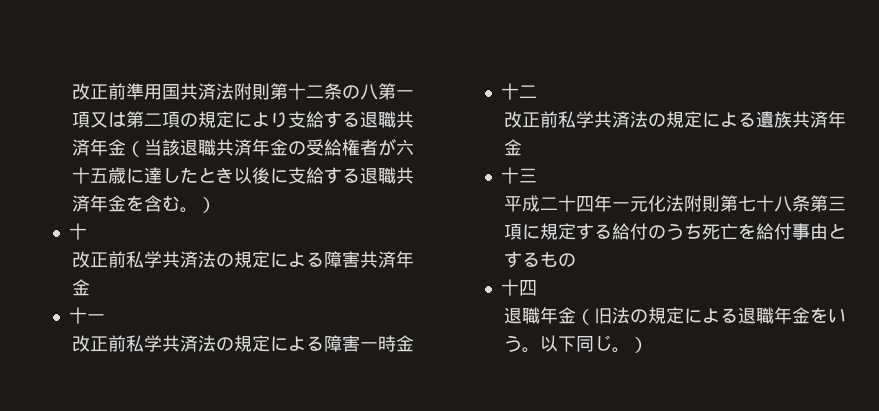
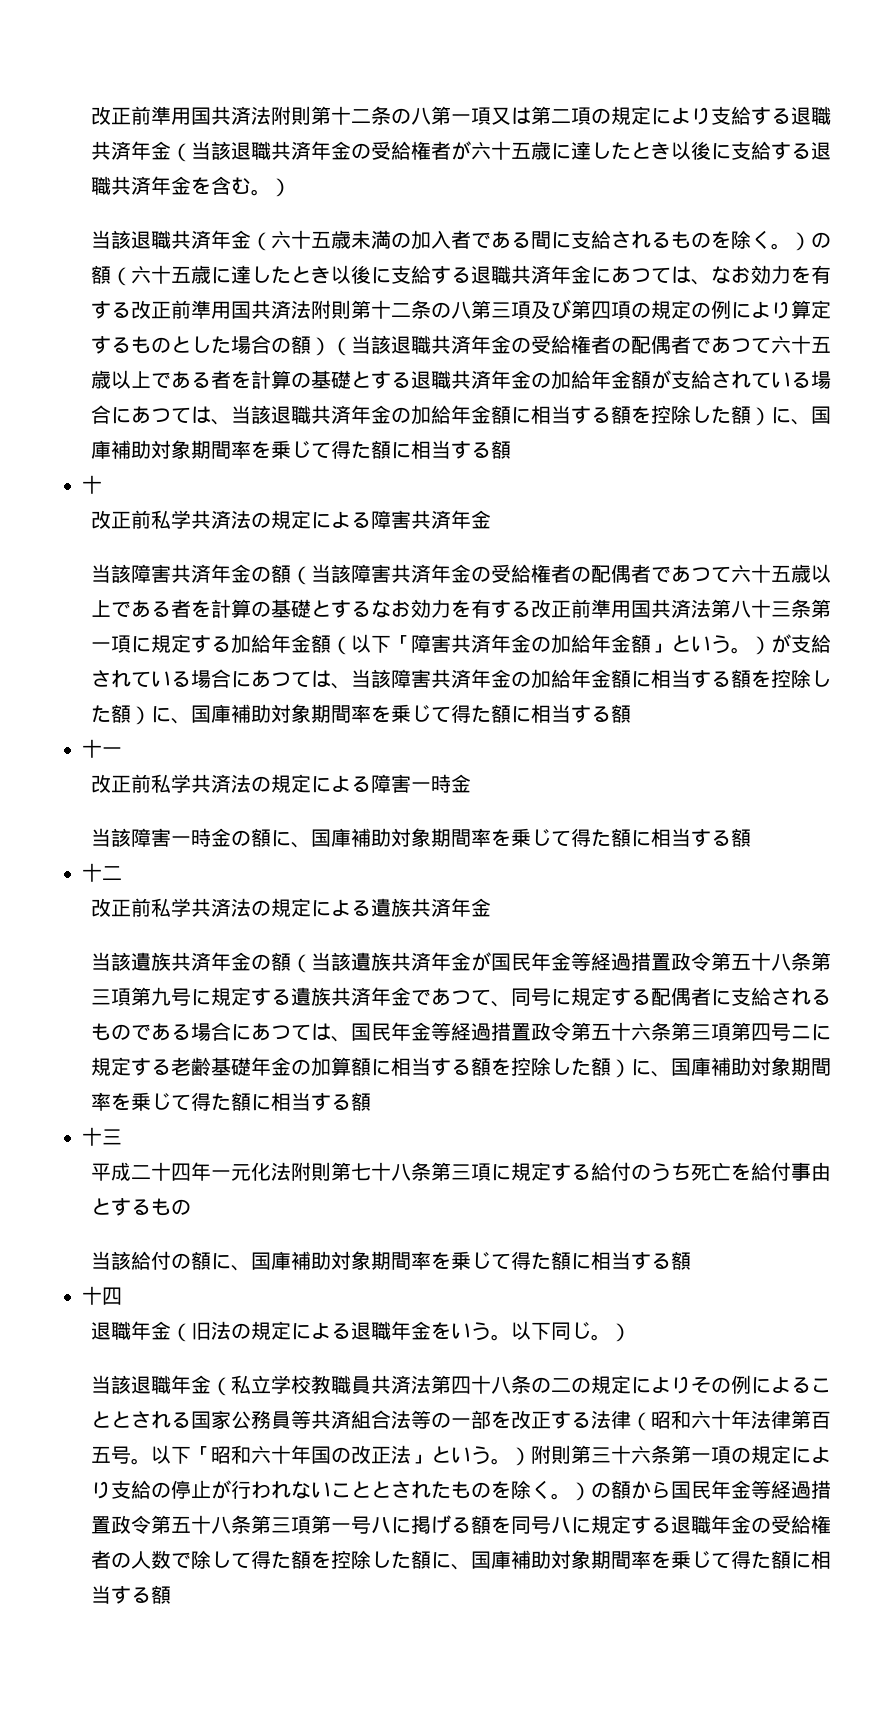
+ 当該退職共済年金（六十五歳未満の加入者である間に支給されるものを除く。）の額（六十五歳に達したとき以後に支給する退職共済年金にあつては、なお効力を有する改正前準用国共済法附則第十二条の八第三項及び第四項の規定の例により算定するものとした場合の額）（当該退職共済年金の受給権者の配偶者であつて六十五歳以上である者を計算の基礎とする退職共済年金の加給年金額が支給されている場合にあつては、当該退職共済年金の加給年金額に相当する額を控除した額）に、国庫補助対象期間率を乗じて得た額に相当する額
+ 当該障害共済年金の額（当該障害共済年金の受給権者の配偶者であつて六十五歳以上である者を計算の基礎とするなお効力を有する改正前準用国共済法第八十三条第一項に規定する加給年金額（以下「障害共済年金の加給年金額」という。）が支給されている場合にあつては、当該障害共済年金の加給年金額に相当する額を控除した額）に、国庫補助対象期間率を乗じて得た額に相当する額
+ 当該障害一時金の額に、国庫補助対象期間率を乗じて得た額に相当する額
+ 当該遺族共済年金の額（当該遺族共済年金が国民年金等経過措置政令第五十八条第三項第九号に規定する遺族共済年金であつて、同号に規定する配偶者に支給されるものである場合にあつては、国民年金等経過措置政令第五十六条第三項第四号ニに規定する老齢基礎年金の加算額に相当する額を控除した額）に、国庫補助対象期間率を乗じて得た額に相当する額
+ 当該給付の額に、国庫補助対象期間率を乗じて得た額に相当する額
+ 当該退職年金（私立学校教職員共済法第四十八条の二の規定によりその例によることとされる国家公務員等共済組合法等の一部を改正する法律（昭和六十年法律第百五号。以下「昭和六十年国の改正法」という。）附則第三十六条第一項の規定により支給の停止が行われないこととされたものを除く。）の額から国民年金等経過措置政令第五十八条第三項第一号ハに掲げる額を同号ハに規定する退職年金の受給権者の人数で除して得た額を控除した額に、国庫補助対象期間率を乗じて得た額に相当する額

